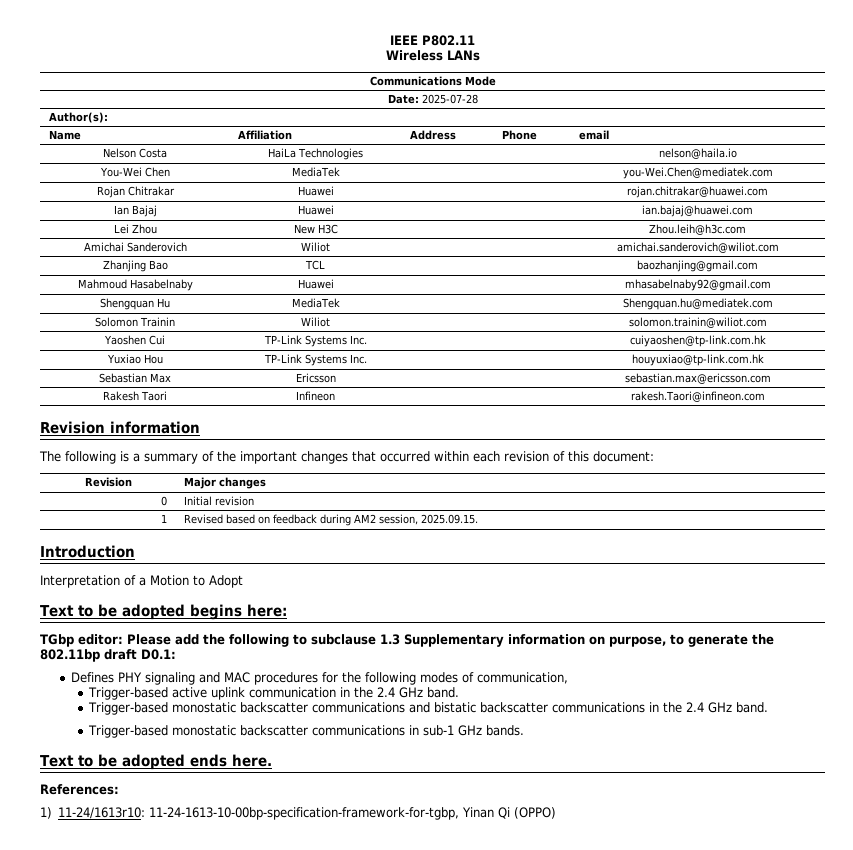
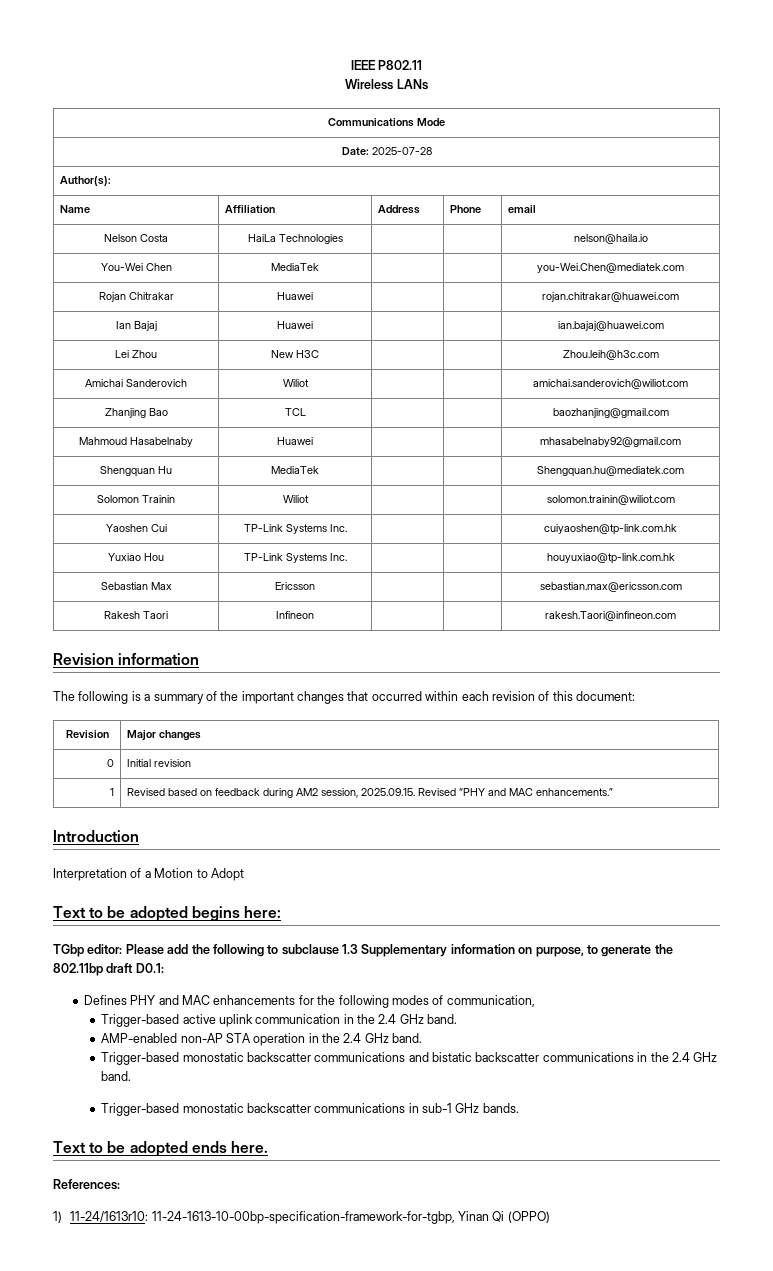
- 1 | Revised based on feedback during AM2 session, 2025.09.15.
+ 1 | Revised based on feedback during AM2 session, 2025.09.15. Revised “PHY and MAC enhancements.”
- Defines PHY signaling and MAC procedures for the following modes of communication,
+ Defines PHY and MAC enhancements for the following modes of communication,
+ AMP-enabled non-AP STA operation in the 2.4 GHz band.

